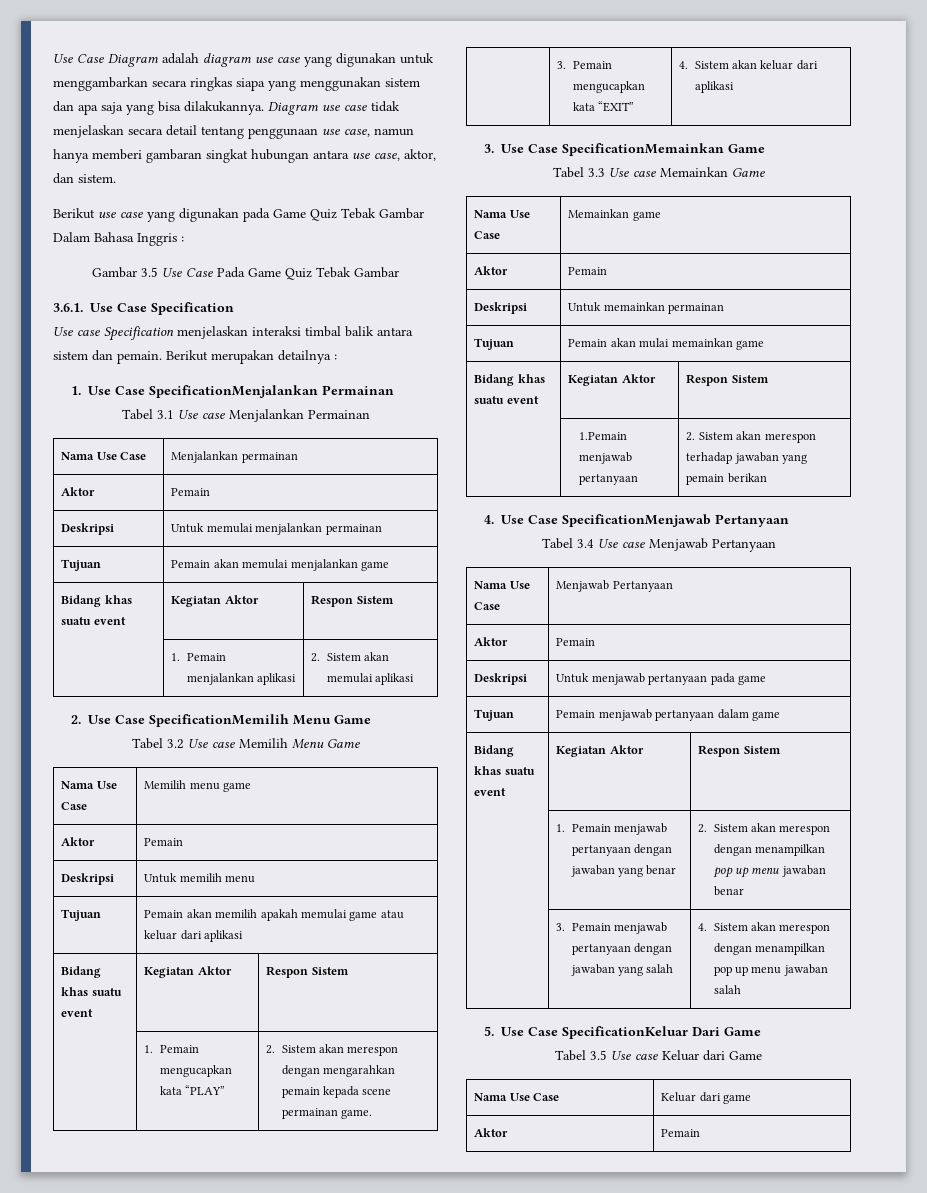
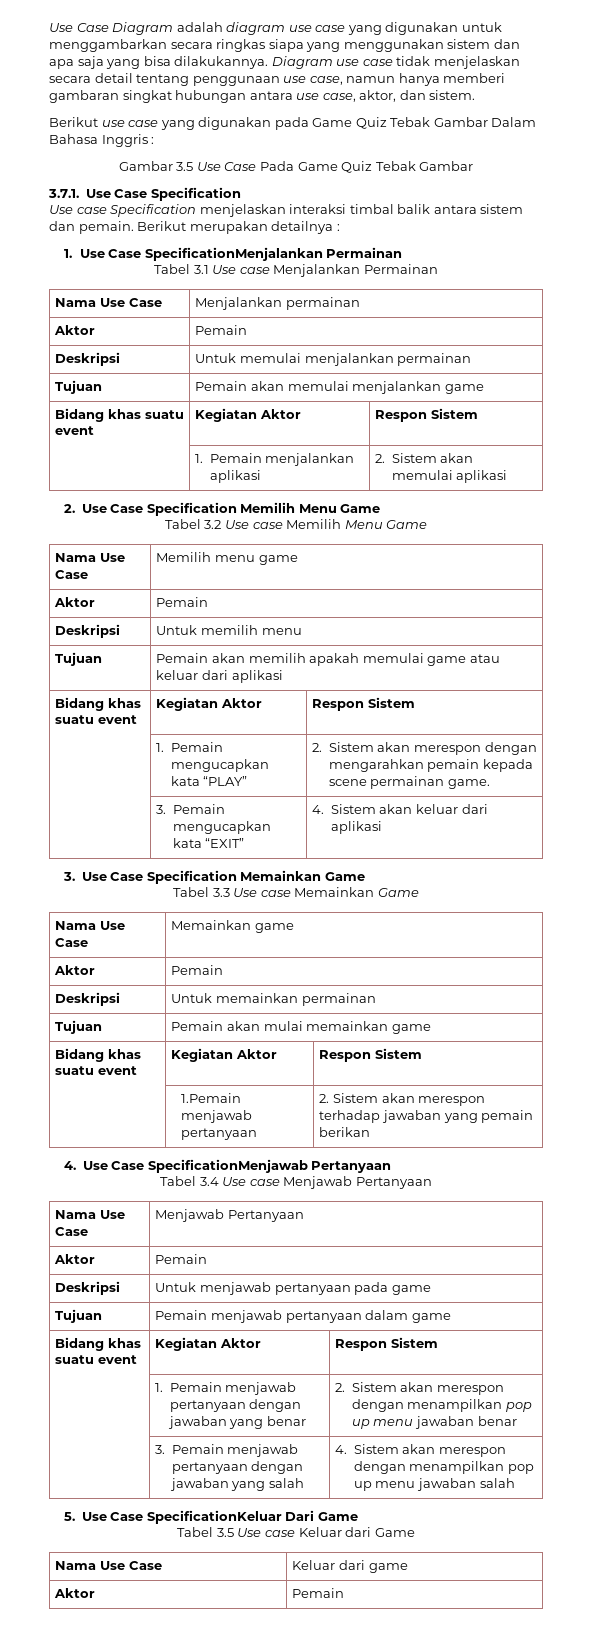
- 3.6.1. Use Case Specification
+ 3.7.1. Use Case Specification
- 2. Use Case SpecificationMemilih Menu Game
+ 2. Use Case Specification Memilih Menu Game
- 3. Use Case SpecificationMemainkan Game
+ 3. Use Case Specification Memainkan Game

